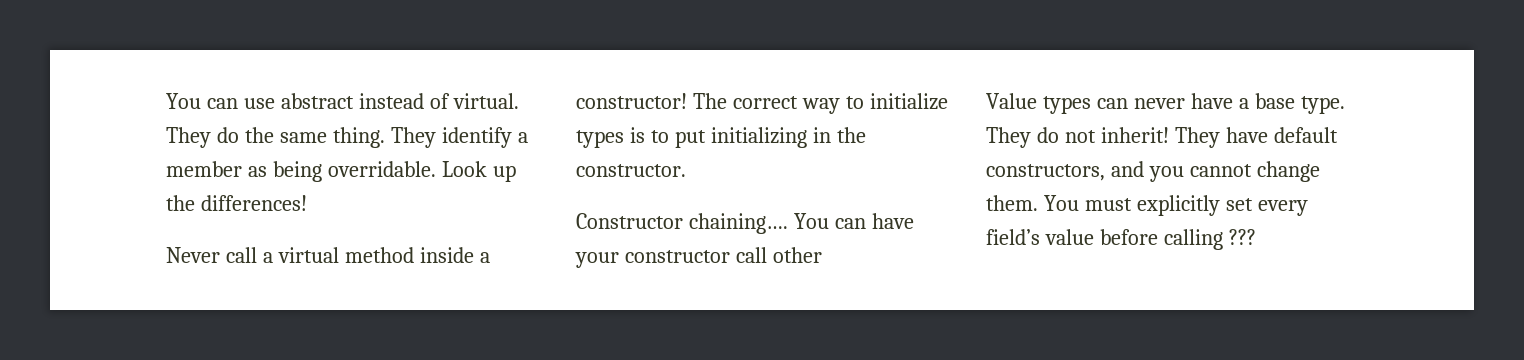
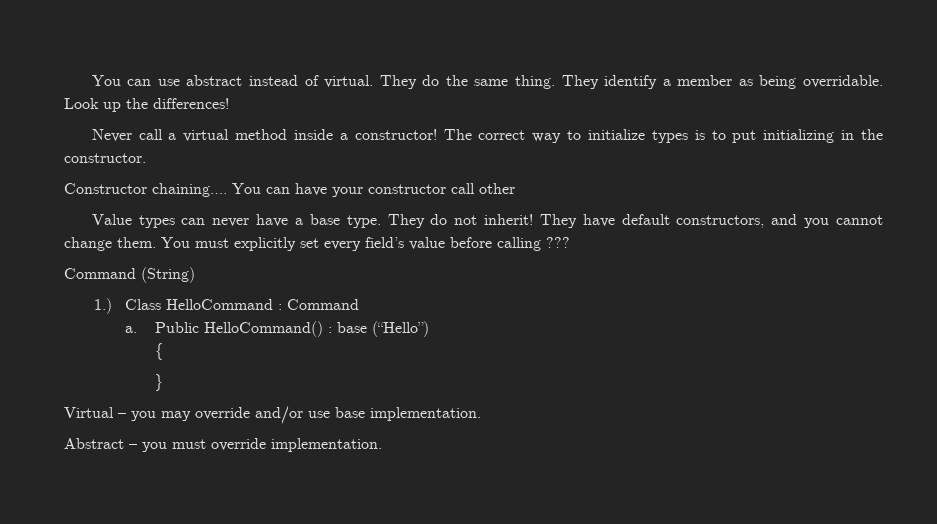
+ Command (String)
+ 1.) Class HelloCommand : Command
+ a. Public HelloCommand() : base (“Hello”)
+ {
+ }
+ Virtual – you may override and/or use base implementation.
+ Abstract – you must override implementation.

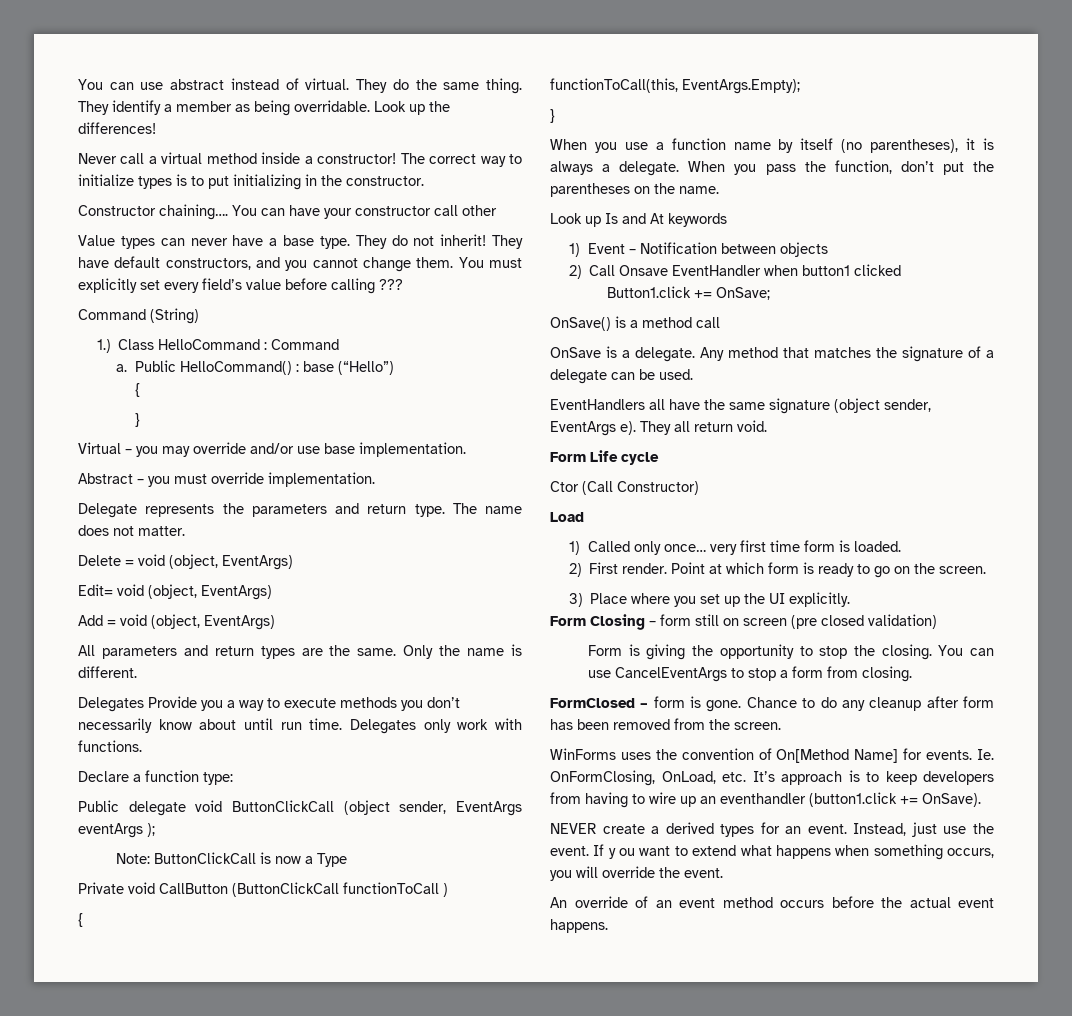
+ Delegate represents the parameters and return type. The name does not matter.
+ Delete = void (object, EventArgs)
+ Edit= void (object, EventArgs)
+ Add = void (object, EventArgs)
+ All parameters and return types are the same. Only the name is different.
+ Delegates Provide you a way to execute methods you don’t necessarily know about until run time. Delegates only work with functions.
+ Declare a function type:
+ Public delegate void ButtonClickCall (object sender, EventArgs eventArgs );
+ Note: ButtonClickCall is now a Type
+ Private void CallButton (ButtonClickCall functionToCall )
+ {
+ functionToCall(this, EventArgs.Empty);
+ }
+ When you use a function name by itself (no parentheses), it is always a delegate. When you pass the function, don’t put the parentheses on the name.
+ Look up Is and At keywords
+ 1) Event – Notification between objects
+ 2) Call Onsave EventHandler when button1 clicked
+ Button1.click += OnSave;
+ OnSave() is a method call
+ OnSave is a delegate. Any method that matches the signature of a delegate can be used.
+ EventHandlers all have the same signature (object sender, EventArgs e). They all return void.
+ Form Life cycle
+ Ctor (Call Constructor)
+ Load
+ 1) Called only once… very first time form is loaded.
+ 2) First render. Point at which form is ready to go on the screen.
+ 3) Place where you set up the UI explicitly.
+ Form Closing – form still on screen (pre closed validation)
+ Form is giving the opportunity to stop the closing. You can use CancelEventArgs to stop a form from closing.
+ FormClosed – form is gone. Chance to do any cleanup after form has been removed from the screen.
+ WinForms uses the convention of On[Method Name] for events. Ie. OnFormClosing, OnLoad, etc. It’s approach is to keep developers from having to wire up an eventhandler (button1.click += OnSave).
+ NEVER create a derived types for an event. Instead, just use the event. If y ou want to extend what happens when something occurs, you will override the event.
+ An override of an event method occurs before the actual event happens.

